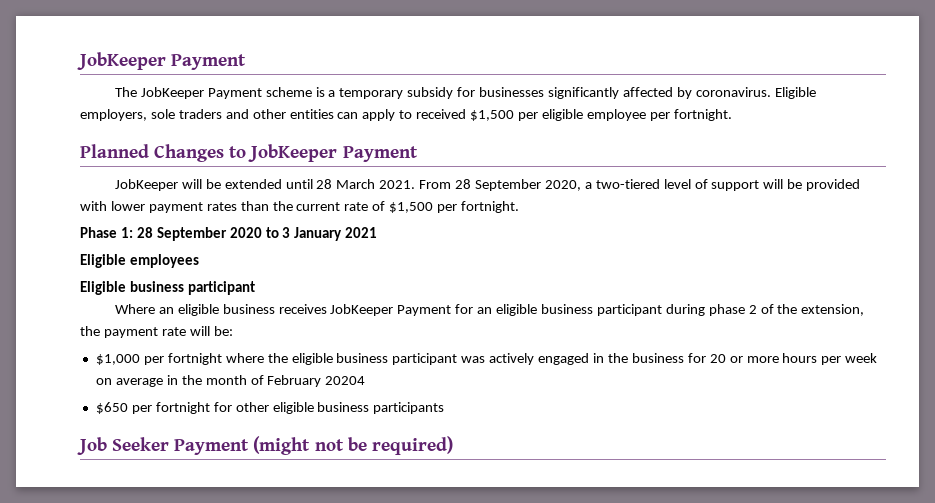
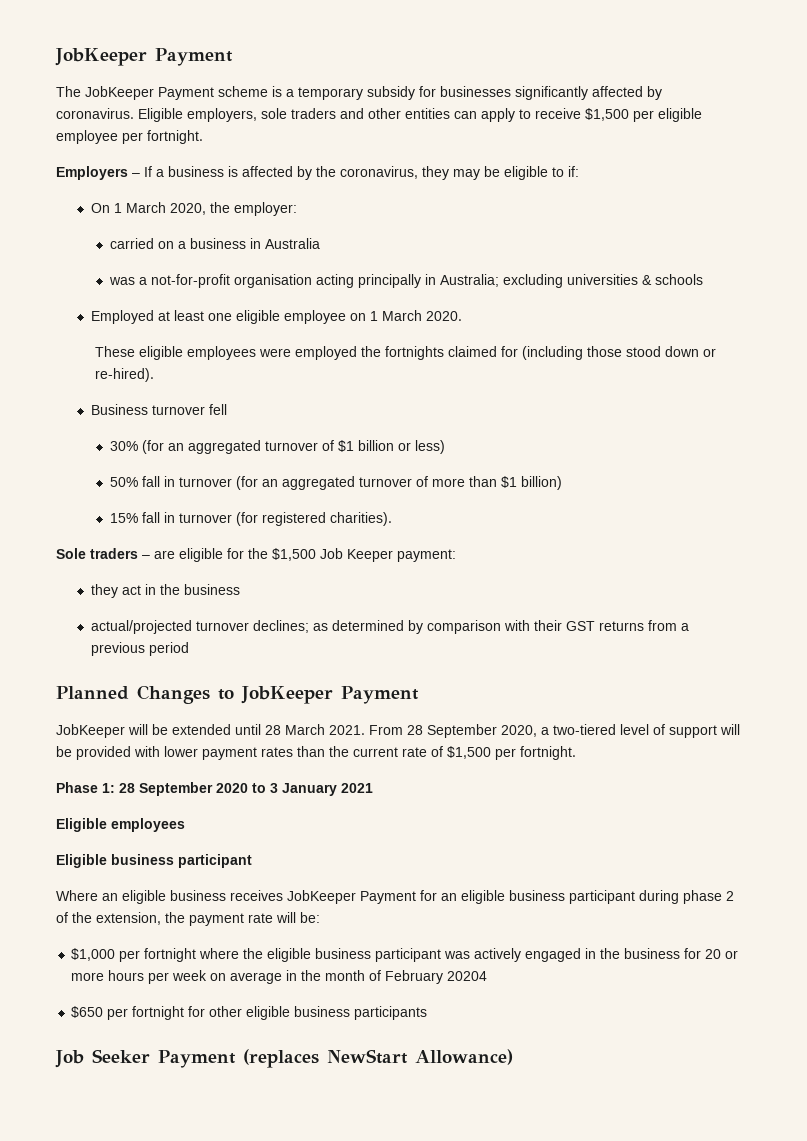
- Eligible employers, sole traders and other entities can apply to received $1,500 per eligible employee per fortnight.
+ Eligible employers, sole traders and other entities can apply to receive $1,500 per eligible employee per fortnight.
+ Employers – If a business is affected by the coronavirus, they may be eligible to if:
+ On 1 March 2020, the employer:
+ carried on a business in Australia
+ was a not-for-profit organisation acting principally in Australia; excluding universities & schools
+ Employed at least one eligible employee on 1 March 2020.
+ These eligible employees were employed the fortnights claimed for (including those stood down or re-hired).
+ Business turnover fell
+ 30% (for an aggregated turnover of $1 billion or less)
+ 50% fall in turnover (for an aggregated turnover of more than $1 billion)
+ 15% fall in turnover (for registered charities).
+ Sole traders – are eligible for the $1,500 Job Keeper payment:
+ they act in the business
+ actual/projected turnover declines; as determined by comparison with their GST returns from a previous period
- Job Seeker Payment (might not be required)
+ Job Seeker Payment (replaces NewStart Allowance)

